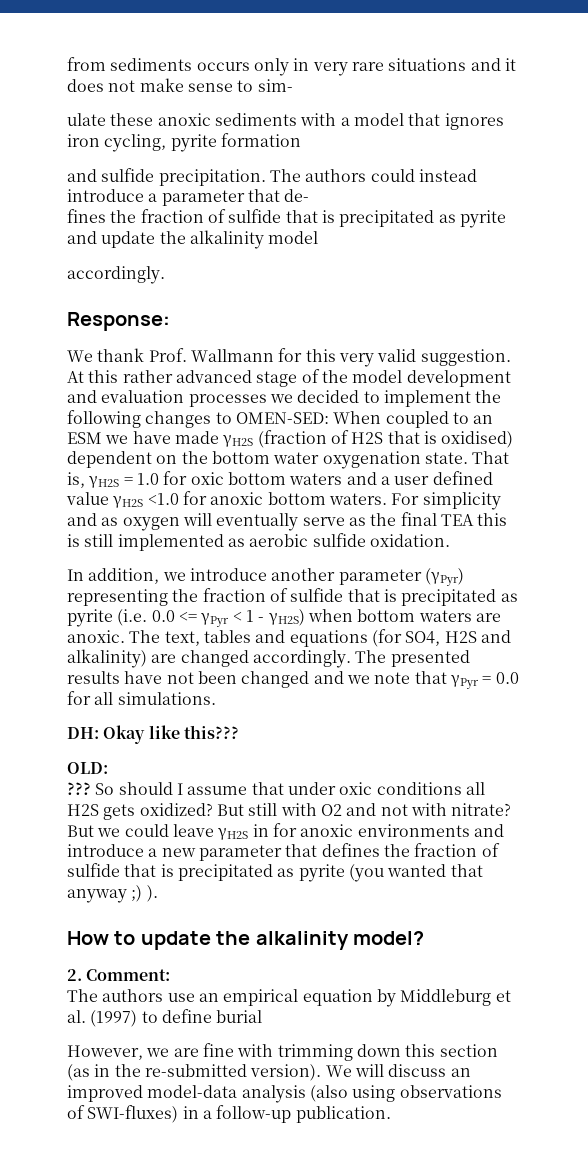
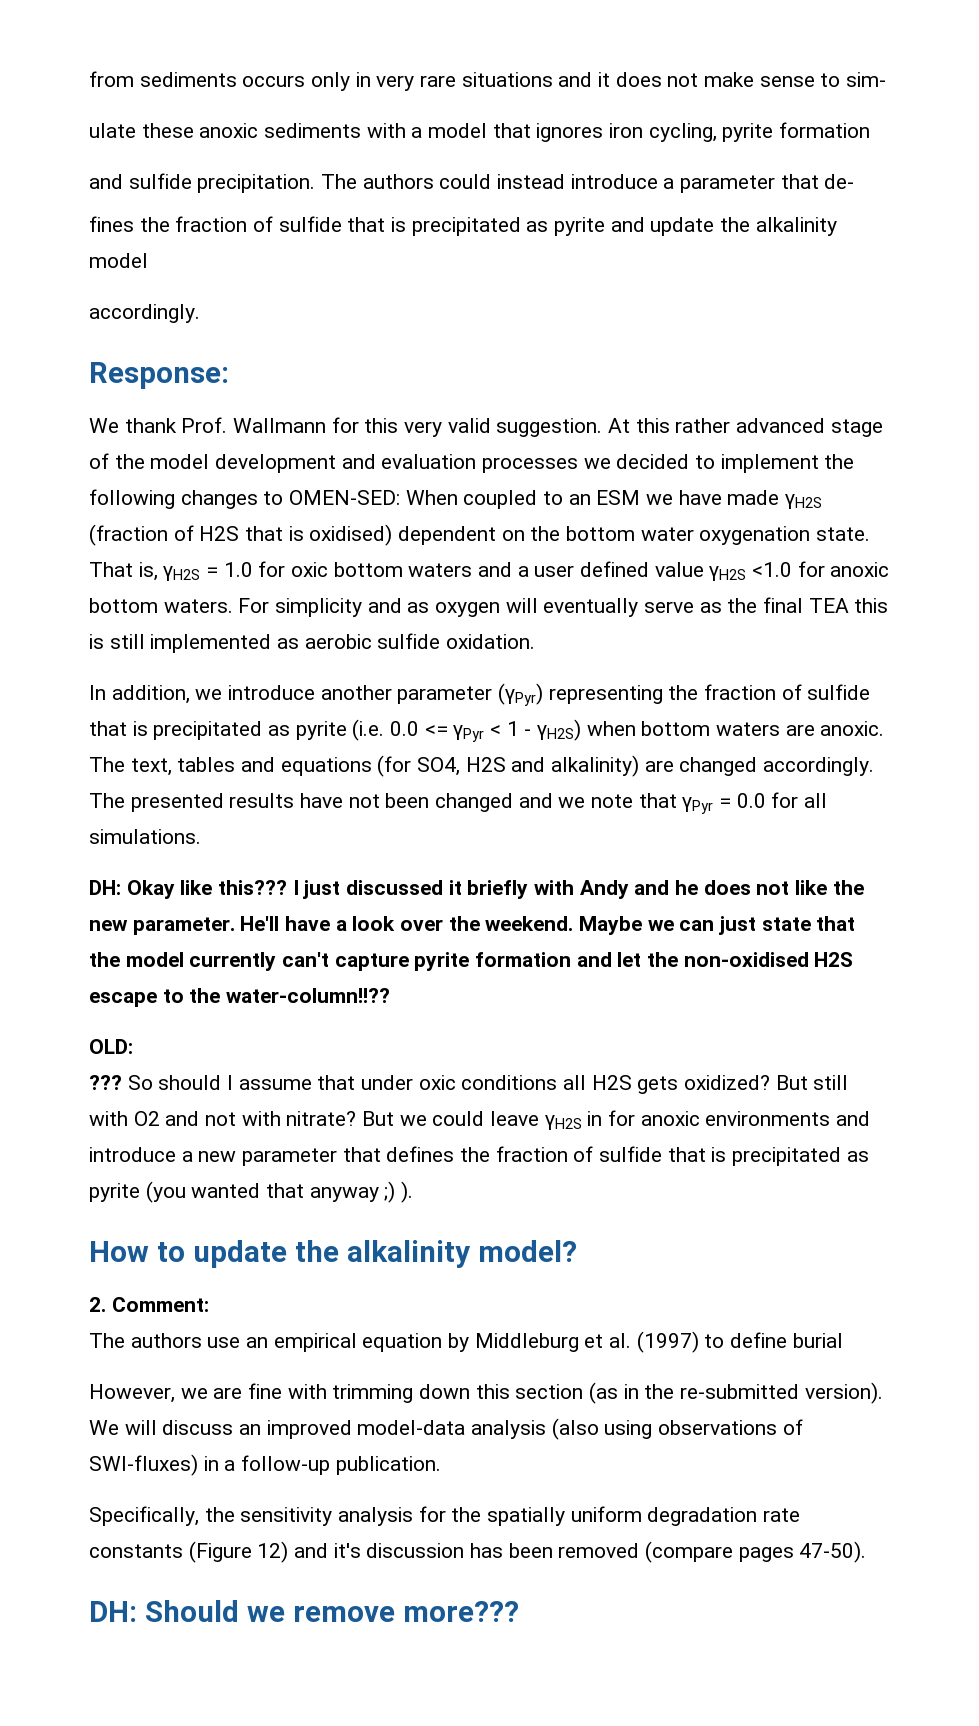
+ I just discussed it briefly with Andy and he does not like the new parameter. He'll have a look over the weekend. Maybe we can just state that the model currently can't capture pyrite formation and let the non-oxidised H2S escape to the water-column!!??
+ Specifically, the sensitivity analysis for the spatially uniform degradation rate constants (Figure 12) and it's discussion has been removed (compare pages 47-50).
+ DH: Should we remove more???

